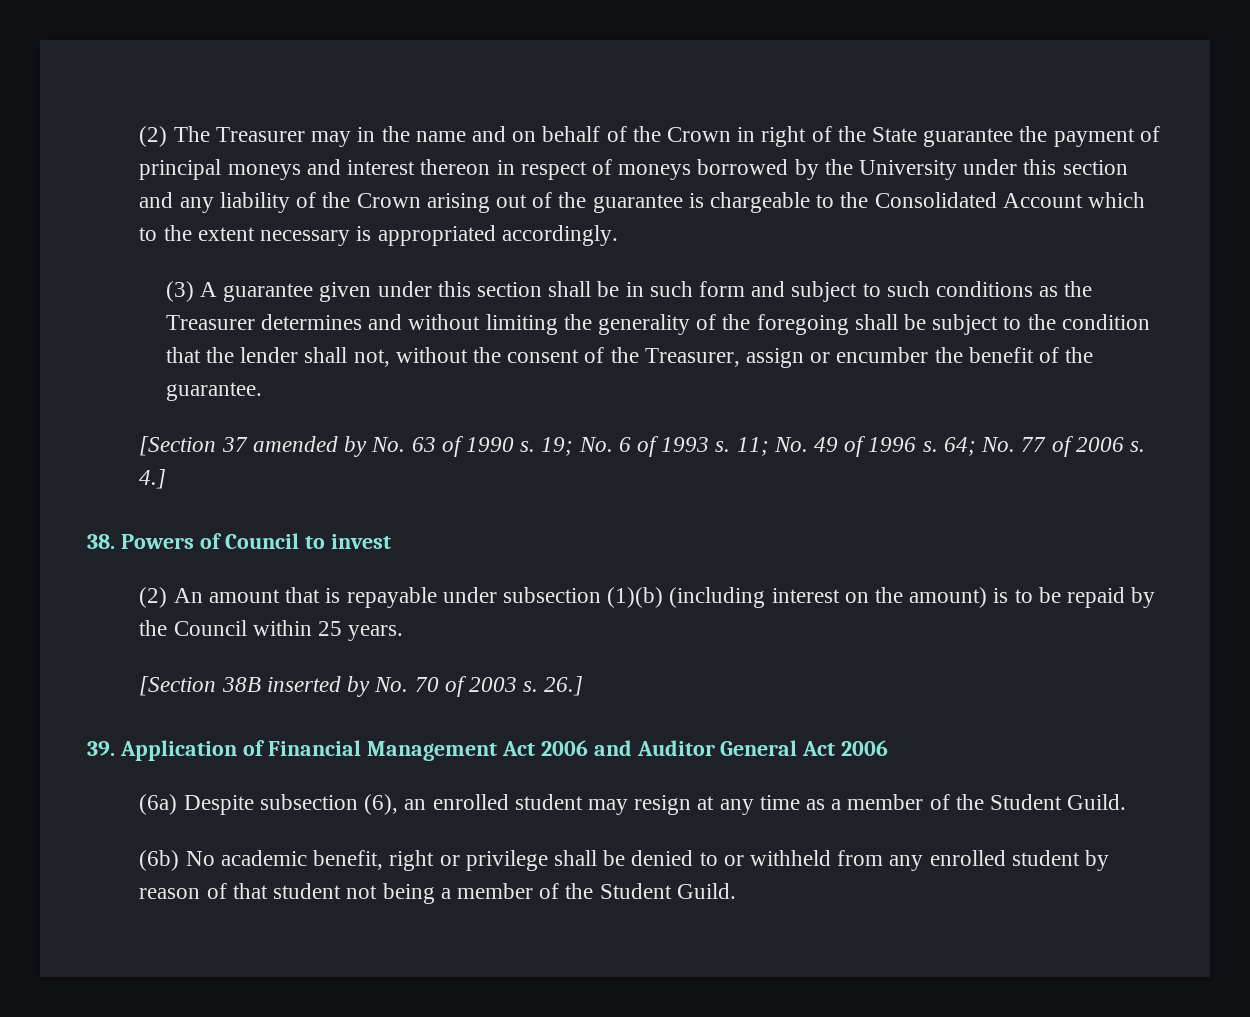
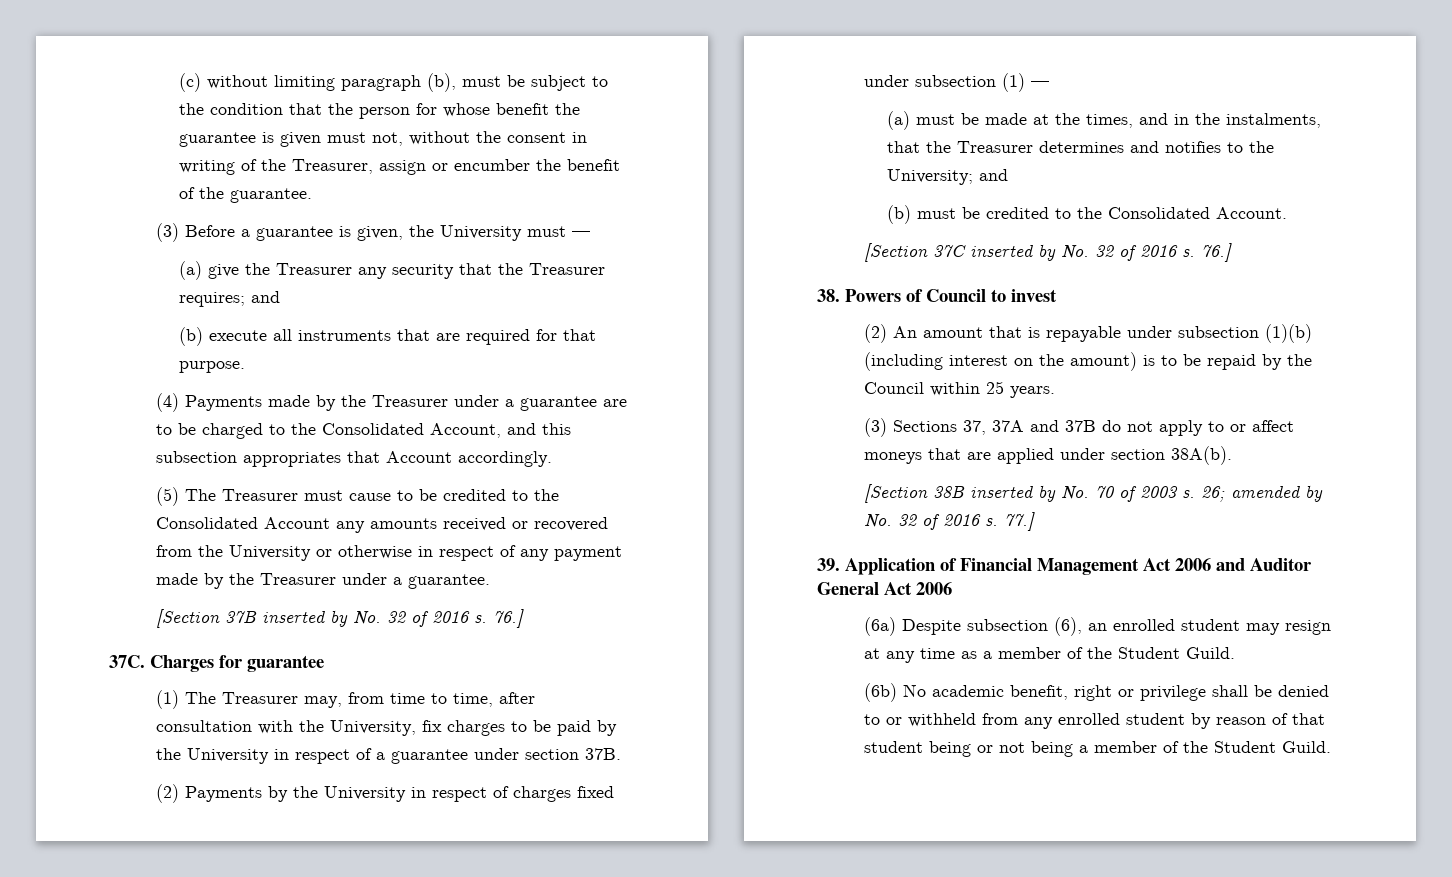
- (2) The Treasurer may in the name and on behalf of the Crown in right of the State guarantee the payment of principal moneys and interest thereon in respect of moneys borrowed by the University under this section and any liability of the Crown arising out of the guarantee is chargeable to the Consolidated Account which to the extent necessary is appropriated accordingly.
- (3) A guarantee given under this section shall be in such form and subject to such conditions as the Treasurer determines and without limiting the generality of the foregoing shall be subject to the condition that the lender shall not, without the consent of the Treasurer, assign or encumber the benefit of the guarantee.
+ (c) without limiting paragraph (b), must be subject to the condition that the person for whose benefit the guarantee is given must not, without the consent in writing of the Treasurer, assign or encumber the benefit of the guarantee.
- [Section 37 amended by No. 63 of 1990 s. 19; No. 6 of 1993 s. 11; No. 49 of 1996 s. 64; No. 77 of 2006 s. 4.]
+ (3) Before a guarantee is given, the University must —
+ (a) give the Treasurer any security that the Treasurer requires; and
+ (b) execute all instruments that are required for that purpose.
+ (4) Payments made by the Treasurer under a guarantee are to be charged to the Consolidated Account, and this subsection appropriates that Account accordingly.
+ (5) The Treasurer must cause to be credited to the Consolidated Account any amounts received or recovered from the University or otherwise in respect of any payment made by the Treasurer under a guarantee.
+ [Section 37B inserted by No. 32 of 2016 s. 76.]
+ 37C. Charges for guarantee
+ (1) The Treasurer may, from time to time, after consultation with the University, fix charges to be paid by the University in respect of a guarantee under section 37B.
+ (2) Payments by the University in respect of charges fixed under subsection (1) —
+ (a) must be made at the times, and in the instalments, that the Treasurer determines and notifies to the University; and
+ (b) must be credited to the Consolidated Account.
+ [Section 37C inserted by No. 32 of 2016 s. 76.]
+ (3) Sections 37, 37A and 37B do not apply to or affect moneys that are applied under section 38A(b).
- 26.]
+ 26; amended by No. 32 of 2016 s. 77.]
- (6b) No academic benefit, right or privilege shall be denied to or withheld from any enrolled student by reason of that student not being a member of the Student Guild.
+ (6b) No academic benefit, right or privilege shall be denied to or withheld from any enrolled student by reason of that student being or not being a member of the Student Guild.

